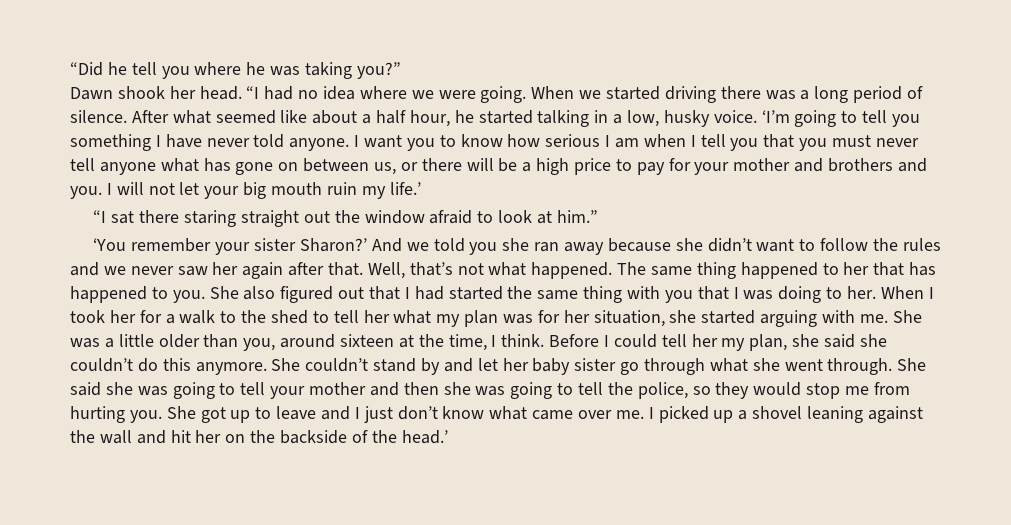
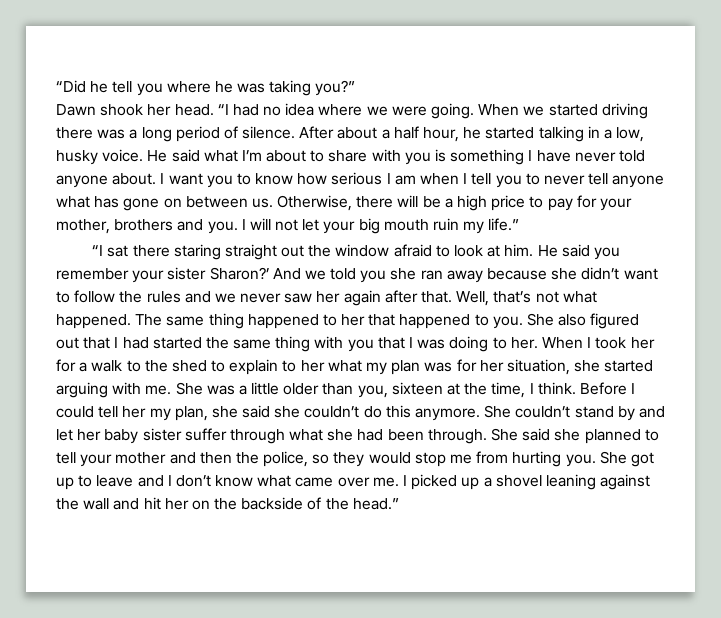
- After what seemed like about a half hour, he started talking in a low, husky voice.
+ After about a half hour, he started talking in a low, husky voice.
- ‘I’m going to tell you something I have never told anyone.
+ He said what I’m about to share with you is something I have never told anyone about.
- I want you to know how serious I am when I tell you that you must never tell anyone what has gone on between us, or there will be a high price to pay for your mother and brothers and you.
+ I want you to know how serious I am when I tell you to never tell anyone what has gone on between us. Otherwise, there will be a high price to pay for your mother, brothers and you.
- I will not let your big mouth ruin my life.’
+ I will not let your big mouth ruin my life.”
- “I sat there staring straight out the window afraid to look at him.”
- ‘You remember your sister Sharon?’
+ “I sat there staring straight out the window afraid to look at him. He said you remember your sister Sharon?’
- The same thing happened to her that has happened to you.
+ The same thing happened to her that happened to you.
- When I took her for a walk to the shed to tell her what my plan was for her situation, she started arguing with me.
+ When I took her for a walk to the shed to explain to her what my plan was for her situation, she started arguing with me.
- She was a little older than you, around sixteen at the time, I think.
+ She was a little older than you, sixteen at the time, I think.
- She couldn’t stand by and let her baby sister go through what she went through.
+ She couldn’t stand by and let her baby sister suffer through what she had been through.
- She said she was going to tell your mother and then she was going to tell the police, so they would stop me from hurting you.
+ She said she planned to tell your mother and then the police, so they would stop me from hurting you.
- She got up to leave and I just don’t know what came over me.
+ She got up to leave and I don’t know what came over me.
- I picked up a shovel leaning against the wall and hit her on the backside of the head.’
+ I picked up a shovel leaning against the wall and hit her on the backside of the head.”

